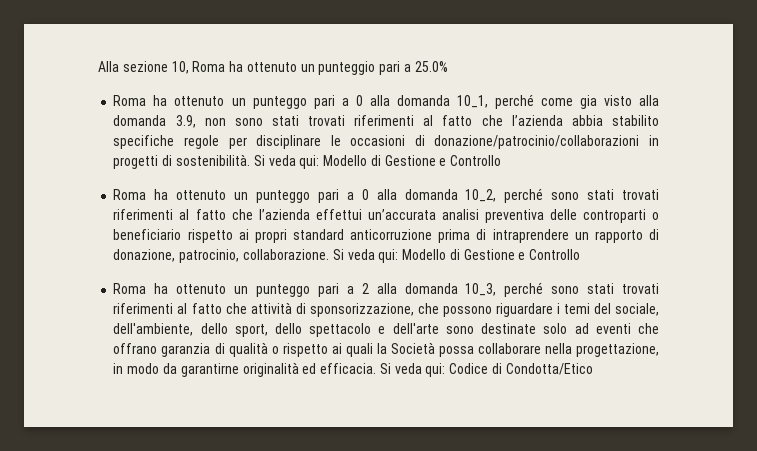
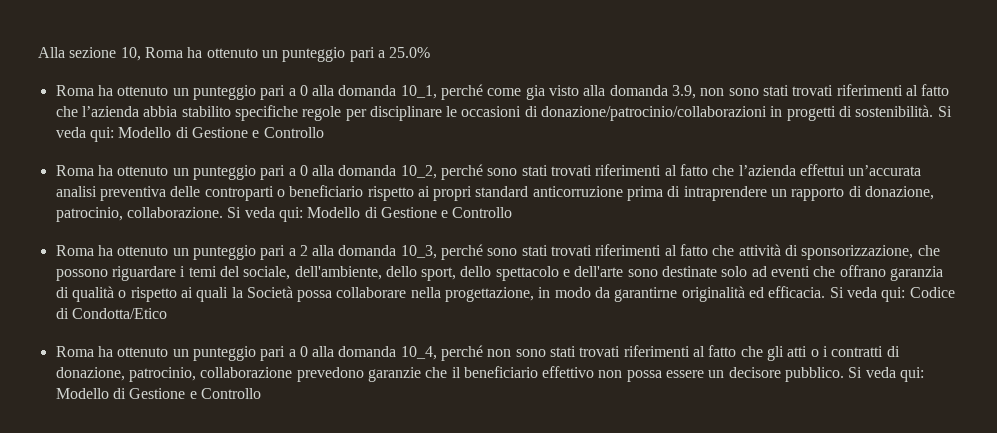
- Roma ha ottenuto un punteggo pari a 0 alla domanda 10_1, perché come gia visto alla domanda 3.9, non sono stati trovati riferimenti al fatto che l’azienda abbia stabilito specifiche regole per disciplinare le occasioni di donazione/patrocinio/collaborazioni in progetti di sostenibilità.
+ Roma ha ottenuto un punteggio pari a 0 alla domanda 10_1, perché come gia visto alla domanda 3.9, non sono stati trovati riferimenti al fatto che l’azienda abbia stabilito specifiche regole per disciplinare le occasioni di donazione/patrocinio/collaborazioni in progetti di sostenibilità.
- Roma ha ottenuto un punteggo pari a 0 alla domanda 10_2, perché sono stati trovati riferimenti al fatto che l’azienda effettui un’accurata analisi preventiva delle controparti o beneficiario rispetto ai propri standard anticorruzione prima di intraprendere un rapporto di donazione, patrocinio, collaborazione.
+ Roma ha ottenuto un punteggio pari a 0 alla domanda 10_2, perché sono stati trovati riferimenti al fatto che l’azienda effettui un’accurata analisi preventiva delle controparti o beneficiario rispetto ai propri standard anticorruzione prima di intraprendere un rapporto di donazione, patrocinio, collaborazione.
- Roma ha ottenuto un punteggo pari a 2 alla domanda 10_3, perché sono stati trovati riferimenti al fatto che attività di sponsorizzazione, che possono riguardare i temi del sociale, dell'ambiente, dello sport, dello spettacolo e dell'arte sono destinate solo ad eventi che offrano garanzia di qualità o rispetto ai quali la Società possa collaborare nella progettazione, in modo da garantirne originalità ed efficacia.
+ Roma ha ottenuto un punteggio pari a 2 alla domanda 10_3, perché sono stati trovati riferimenti al fatto che attività di sponsorizzazione, che possono riguardare i temi del sociale, dell'ambiente, dello sport, dello spettacolo e dell'arte sono destinate solo ad eventi che offrano garanzia di qualità o rispetto ai quali la Società possa collaborare nella progettazione, in modo da garantirne originalità ed efficacia.
+ Roma ha ottenuto un punteggio pari a 0 alla domanda 10_4, perché non sono stati trovati riferimenti al fatto che gli atti o i contratti di donazione, patrocinio, collaborazione prevedono garanzie che il beneficiario effettivo non possa essere un decisore pubblico. Si veda qui: Modello di Gestione e Controllo

